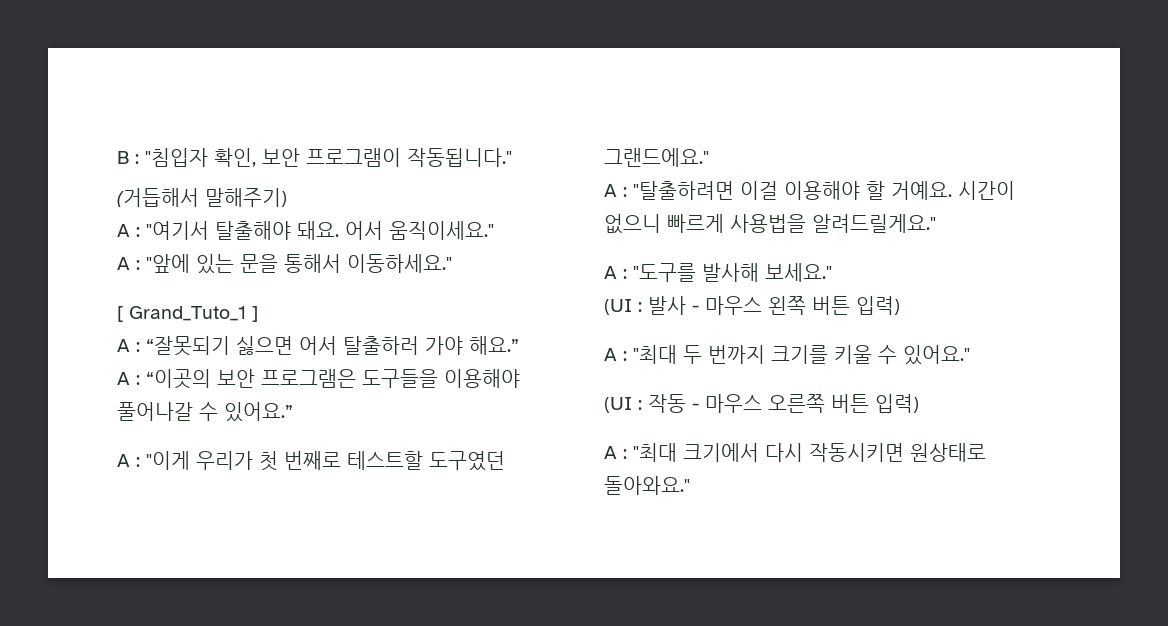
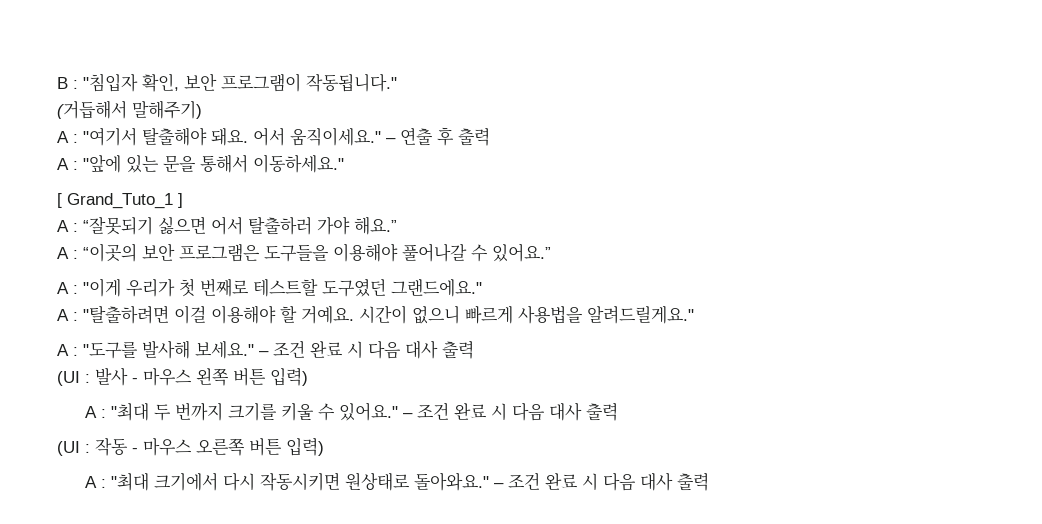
+ – 연출 후 출력
- A : "도구를 발사해 보세요."
+ A : "도구를 발사해 보세요." – 조건 완료 시 다음 대사 출력
- A : "최대 두 번까지 크기를 키울 수 있어요."
+ A : "최대 두 번까지 크기를 키울 수 있어요." – 조건 완료 시 다음 대사 출력
- A : "최대 크기에서 다시 작동시키면 원상태로 돌아와요."
+ A : "최대 크기에서 다시 작동시키면 원상태로 돌아와요." – 조건 완료 시 다음 대사 출력

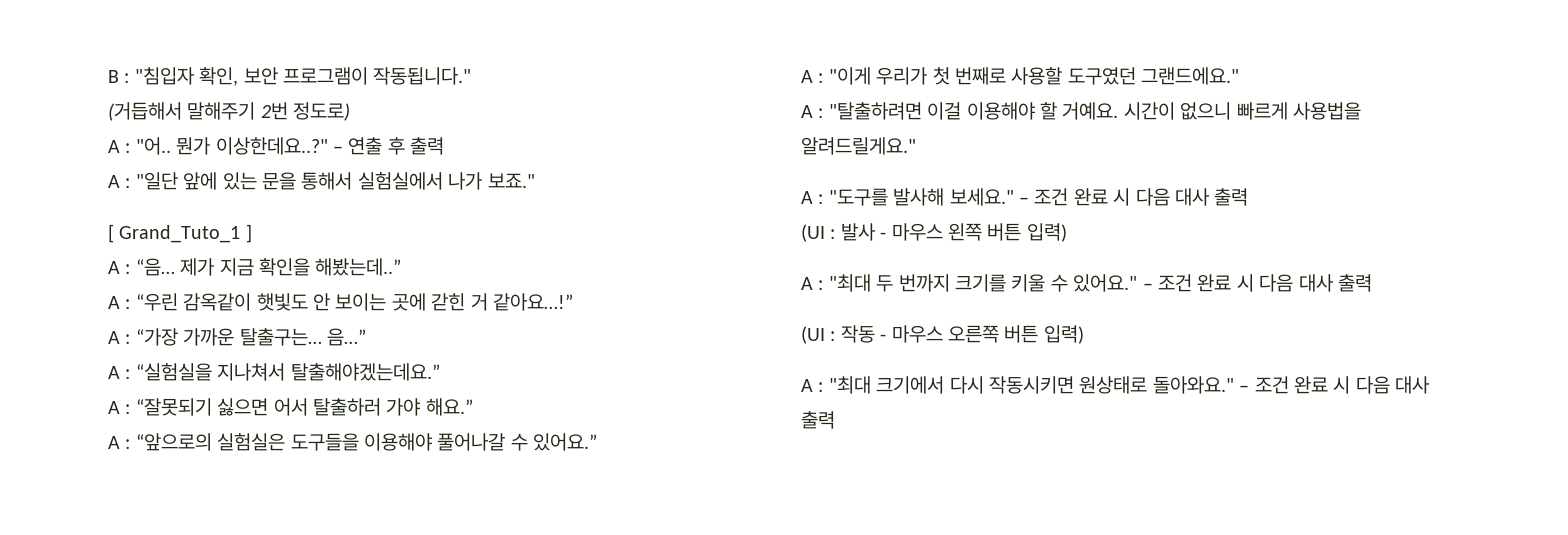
- (거듭해서 말해주기)
- A : "여기서 탈출해야 돼요. 어서 움직이세요."
+ (거듭해서 말해주기 2번 정도로)
+ A : "어.. 뭔가 이상한데요..?"
- A : "앞에 있는 문을 통해서 이동하세요."
+ A : "일단 앞에 있는 문을 통해서 실험실에서 나가 보죠."
+ A : “음… 제가 지금 확인을 해봤는데..”
+ A : “우린 감옥같이 햇빛도 안 보이는 곳에 갇힌 거 같아요…!”
+ A : “가장 가까운 탈출구는… 음…”
+ A : “실험실을 지나쳐서 탈출해야겠는데요.”
- A : “이곳의 보안 프로그램은 도구들을 이용해야 풀어나갈 수 있어요.”
+ A : “앞으로의 실험실은 도구들을 이용해야 풀어나갈 수 있어요.”
- A : "이게 우리가 첫 번째로 테스트할 도구였던 그랜드에요."
+ A : "이게 우리가 첫 번째로 사용할 도구였던 그랜드에요."

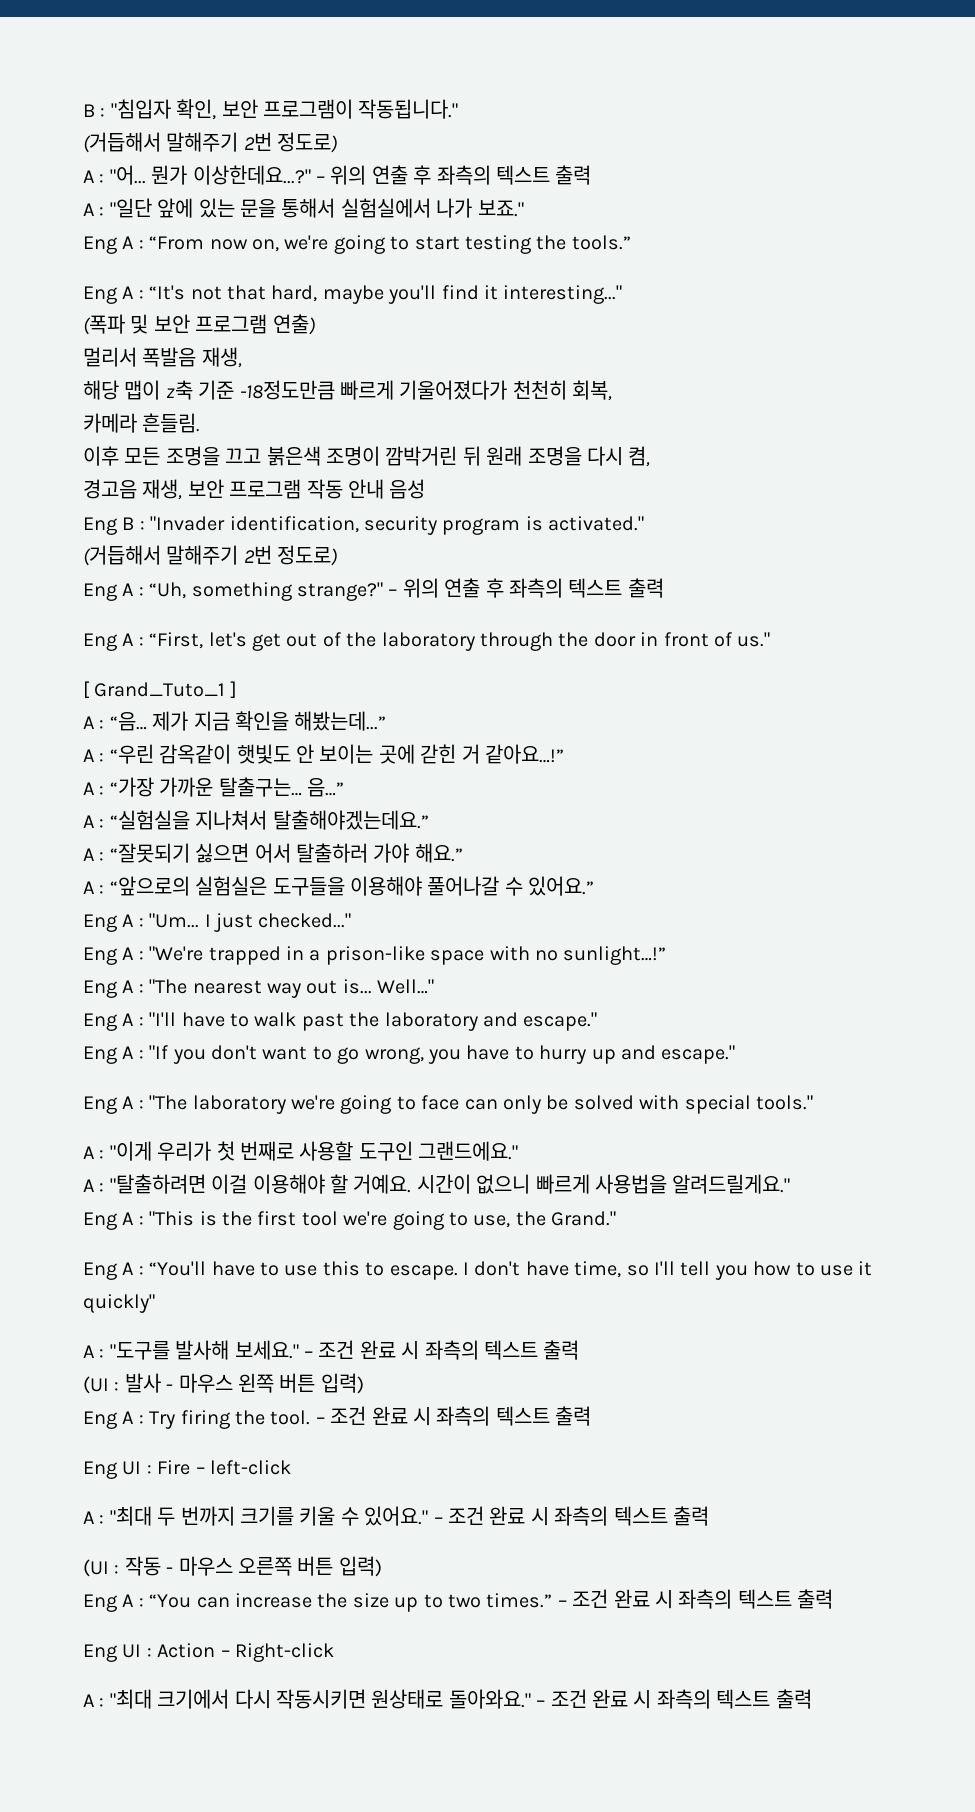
- A : "어.. 뭔가 이상한데요..?" – 연출 후 출력
+ A : "어... 뭔가 이상한데요...?" – 위의 연출 후 좌측의 텍스트 출력
+ Eng A : “From now on, we're going to start testing the tools.”
+ Eng A : “It's not that hard, maybe you'll find it interesting..."
+ (폭파 및 보안 프로그램 연출)
+ 멀리서 폭발음 재생,
+ 해당 맵이 z축 기준 -18정도만큼 빠르게 기울어졌다가 천천히 회복,
+ 카메라 흔들림.
+ 이후 모든 조명을 끄고 붉은색 조명이 깜박거린 뒤 원래 조명을 다시 켬,
+ 경고음 재생, 보안 프로그램 작동 안내 음성
+ Eng B : "Invader identification, security program is activated."
+ (거듭해서 말해주기 2번 정도로)
+ Eng A : “Uh, something strange?" – 위의 연출 후 좌측의 텍스트 출력
+ Eng A : “First, let's get out of the laboratory through the door in front of us."
- 제가 지금 확인을 해봤는데..”
+ 제가 지금 확인을 해봤는데...”
+ Eng A : "Um... I just checked..."
+ Eng A : "We're trapped in a prison-like space with no sunlight…!”
+ Eng A : "The nearest way out is... Well…"
+ Eng A : "I'll have to walk past the laboratory and escape."
+ Eng A : "If you don't want to go wrong, you have to hurry up and escape."
+ Eng A : "The laboratory we're going to face can only be solved with special tools."
- A : "이게 우리가 첫 번째로 사용할 도구였던 그랜드에요."
+ A : "이게 우리가 첫 번째로 사용할 도구인 그랜드에요."
+ Eng A : "This is the first tool we're going to use, the Grand."
+ Eng A : “You'll have to use this to escape. I don't have time, so I'll tell you how to use it quickly"
- A : "도구를 발사해 보세요." – 조건 완료 시 다음 대사 출력
+ A : "도구를 발사해 보세요." – 조건 완료 시 좌측의 텍스트 출력
+ Eng A : Try firing the tool. – 조건 완료 시 좌측의 텍스트 출력
+ Eng UI : Fire – left-click
- A : "최대 두 번까지 크기를 키울 수 있어요." – 조건 완료 시 다음 대사 출력
+ A : "최대 두 번까지 크기를 키울 수 있어요." – 조건 완료 시 좌측의 텍스트 출력
+ Eng A : “You can increase the size up to two times.” – 조건 완료 시 좌측의 텍스트 출력
+ Eng UI : Action – Right-click
- A : "최대 크기에서 다시 작동시키면 원상태로 돌아와요." – 조건 완료 시 다음 대사 출력
+ A : "최대 크기에서 다시 작동시키면 원상태로 돌아와요." – 조건 완료 시 좌측의 텍스트 출력

